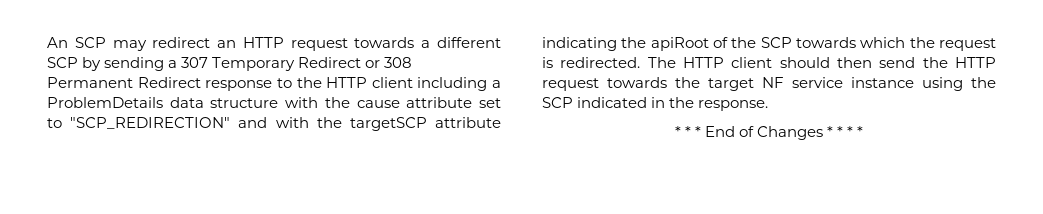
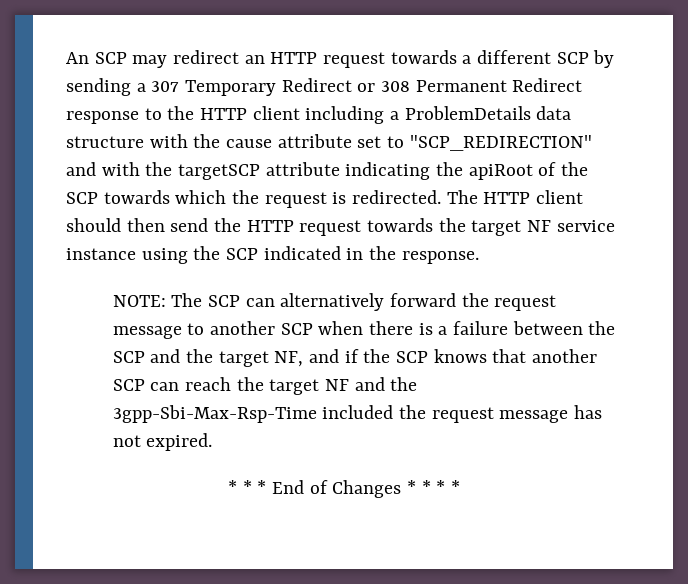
+ NOTE: The SCP can alternatively forward the request message to another SCP when there is a failure between the SCP and the target NF, and if the SCP knows that another SCP can reach the target NF and the 3gpp-Sbi-Max-Rsp-Time included the request message has not expired.

